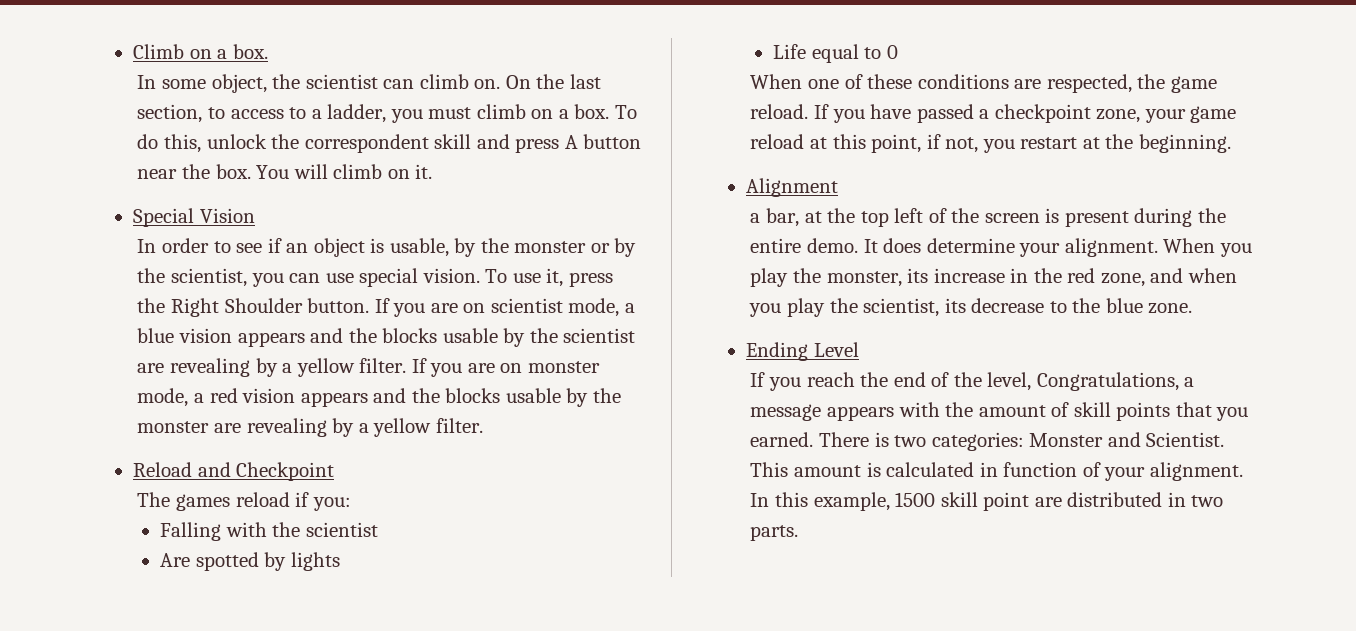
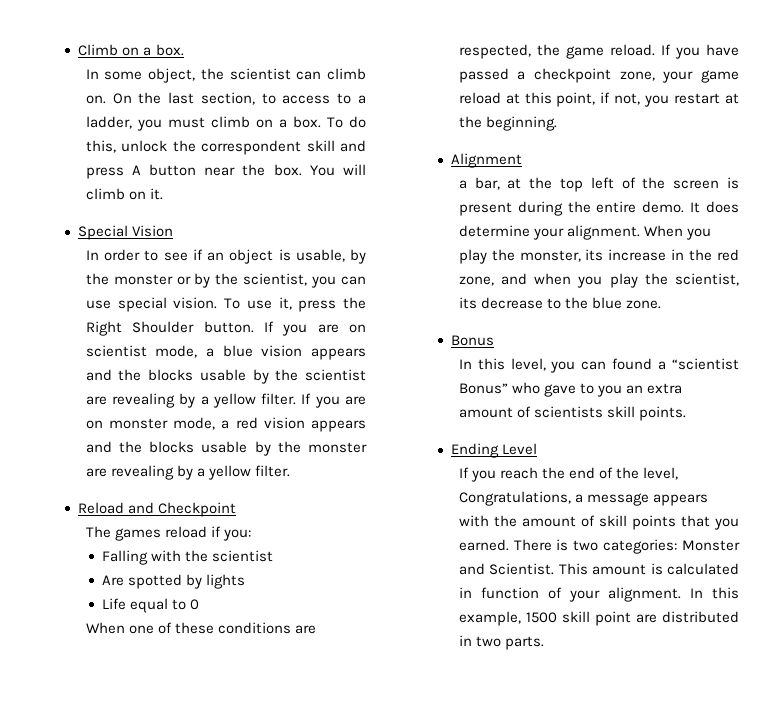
+ Bonus
+ In this level, you can found a “scientist Bonus” who gave to you an extra amount of scientists skill points.

